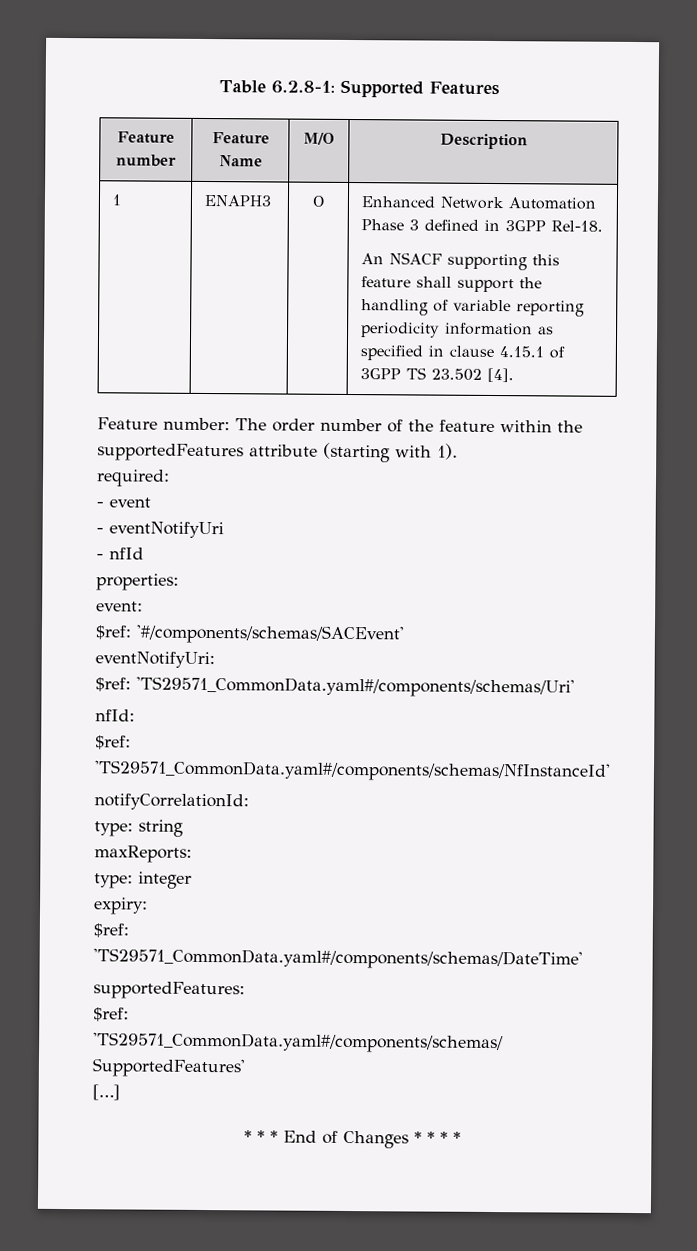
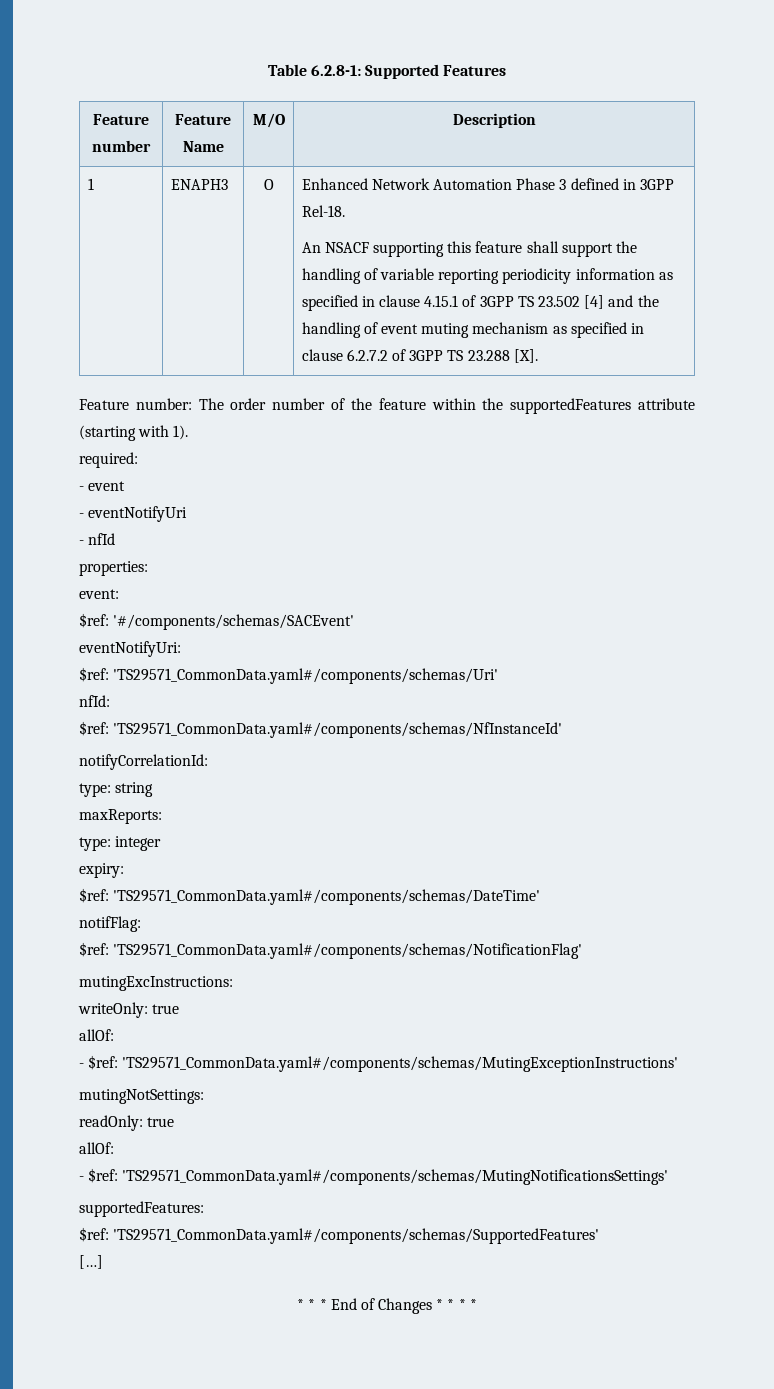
- An NSACF supporting this feature shall support the handling of variable reporting periodicity information as specified in clause 4.15.1 of 3GPP TS 23.502 [4].
+ An NSACF supporting this feature shall support the handling of variable reporting periodicity information as specified in clause 4.15.1 of 3GPP TS 23.502 [4] and the handling of event muting mechanism as specified in clause 6.2.7.2 of 3GPP TS 23.288 [X].
+ notifFlag:
+ $ref: 'TS29571_CommonData.yaml#/components/schemas/NotificationFlag'
+ mutingExcInstructions:
+ writeOnly: true
+ allOf:
+ - $ref: 'TS29571_CommonData.yaml#/components/schemas/MutingExceptionInstructions'
+ mutingNotSettings:
+ readOnly: true
+ allOf:
+ - $ref: 'TS29571_CommonData.yaml#/components/schemas/MutingNotificationsSettings'

